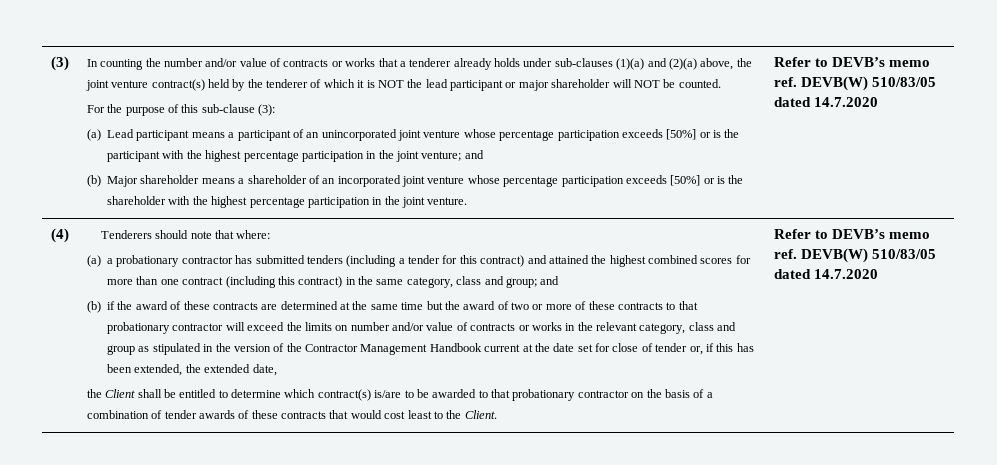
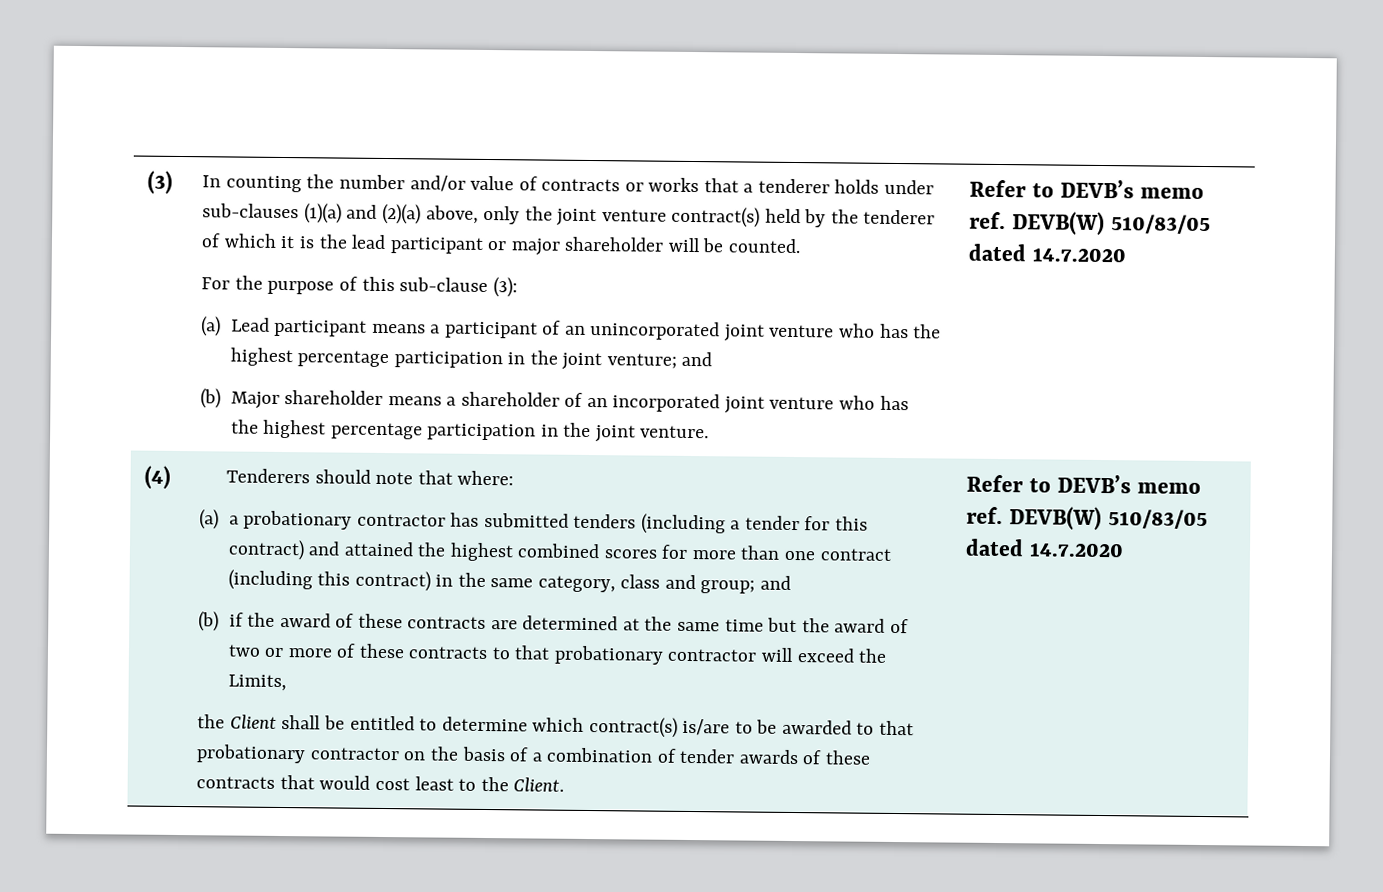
- In counting the number and/or value of contracts or works that a tenderer already holds under sub-clauses (1)(a) and (2)(a) above, the joint venture contract(s) held by the tenderer of which it is NOT the lead participant or major shareholder will NOT be counted.
+ In counting the number and/or value of contracts or works that a tenderer holds under sub-clauses (1)(a) and (2)(a) above, only the joint venture contract(s) held by the tenderer of which it is the lead participant or major shareholder will be counted.
- (a) Lead participant means a participant of an unincorporated joint venture whose percentage participation exceeds [50%] or is the participant with the highest percentage participation in the joint venture; and
+ (a) Lead participant means a participant of an unincorporated joint venture who has the highest percentage participation in the joint venture; and
- (b) Major shareholder means a shareholder of an incorporated joint venture whose percentage participation exceeds [50%] or is the shareholder with the highest percentage participation in the joint venture.
+ (b) Major shareholder means a shareholder of an incorporated joint venture who has the highest percentage participation in the joint venture.
- (b) if the award of these contracts are determined at the same time but the award of two or more of these contracts to that probationary contractor will exceed the limits on number and/or value of contracts or works in the relevant category, class and group as stipulated in the version of the Contractor Management Handbook current at the date set for close of tender or, if this has been extended, the extended date,
+ (b) if the award of these contracts are determined at the same time but the award of two or more of these contracts to that probationary contractor will exceed the Limits,

